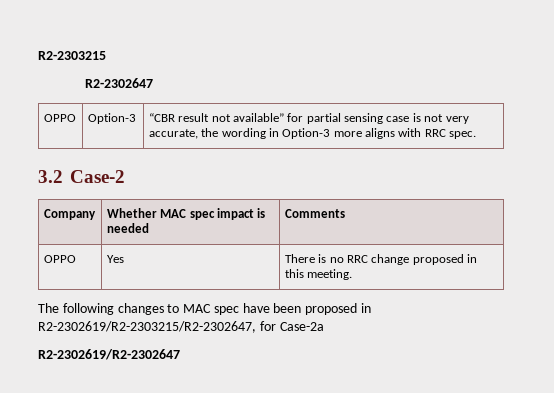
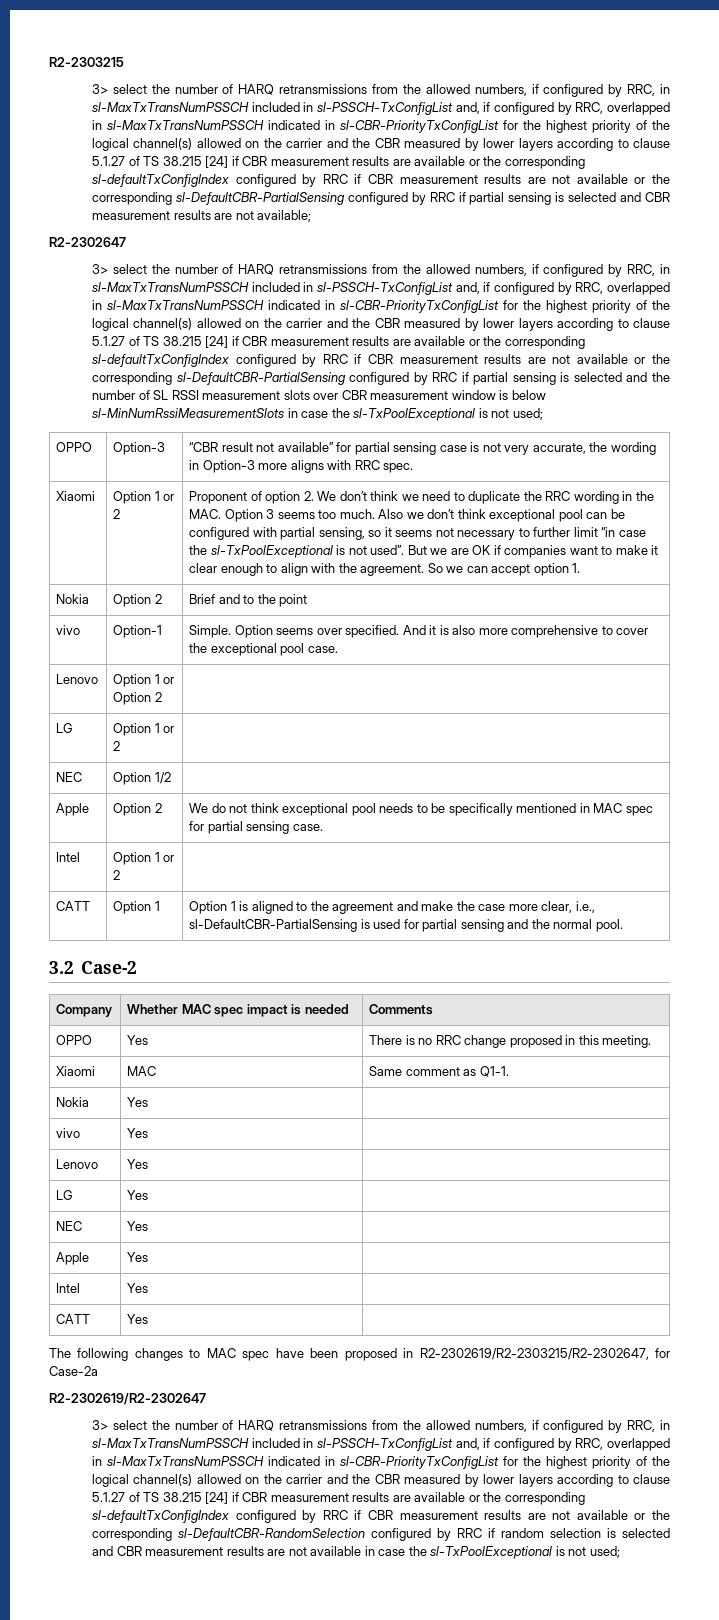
+ 3> select the number of HARQ retransmissions from the allowed numbers, if configured by RRC, in sl-MaxTxTransNumPSSCH included in sl-PSSCH-TxConfigList and, if configured by RRC, overlapped in sl-MaxTxTransNumPSSCH indicated in sl-CBR-PriorityTxConfigList for the highest priority of the logical channel(s) allowed on the carrier and the CBR measured by lower layers according to clause 5.1.27 of TS 38.215 [24] if CBR measurement results are available or the corresponding sl-defaultTxConfigIndex configured by RRC if CBR measurement results are not available or the corresponding sl-DefaultCBR-PartialSensing configured by RRC if partial sensing is selected and CBR measurement results are not available;
  R2-2302647
+ 3> select the number of HARQ retransmissions from the allowed numbers, if configured by RRC, in sl-MaxTxTransNumPSSCH included in sl-PSSCH-TxConfigList and, if configured by RRC, overlapped in sl-MaxTxTransNumPSSCH indicated in sl-CBR-PriorityTxConfigList for the highest priority of the logical channel(s) allowed on the carrier and the CBR measured by lower layers according to clause 5.1.27 of TS 38.215 [24] if CBR measurement results are available or the corresponding sl-defaultTxConfigIndex configured by RRC if CBR measurement results are not available or the corresponding sl-DefaultCBR-PartialSensing configured by RRC if partial sensing is selected and the number of SL RSSI measurement slots over CBR measurement window is below sl-MinNumRssiMeasurementSlots in case the sl-TxPoolExceptional is not used;
+ Xiaomi | Option 1 or 2 | Proponent of option 2. We don’t think we need to duplicate the RRC wording in the MAC. Option 3 seems too much. Also we don’t think exceptional pool can be configured with partial sensing, so it seems not necessary to further limit “in case the sl-TxPoolExceptional is not used”. But we are OK if companies want to make it clear enough to align with the agreement. So we can accept option 1.
+ Nokia | Option 2 | Brief and to the point
+ vivo | Option-1 | Simple. Option seems over specified. And it is also more comprehensive to cover the exceptional pool case.
+ Lenovo | Option 1 or Option 2 |
+ LG | Option 1 or 2 |
+ NEC | Option 1/2 |
+ Apple | Option 2 | We do not think exceptional pool needs to be specifically mentioned in MAC spec for partial sensing case.
+ Intel | Option 1 or 2 |
+ CATT | Option 1 | Option 1 is aligned to the agreement and make the case more clear, i.e., sl-DefaultCBR-PartialSensing is used for partial sensing and the normal pool.
+ Xiaomi | MAC | Same comment as Q1-1.
+ Nokia | Yes |
+ vivo | Yes |
+ Lenovo | Yes |
+ LG | Yes |
+ NEC | Yes |
+ Apple | Yes |
+ Intel | Yes |
+ CATT | Yes |
+ 3> select the number of HARQ retransmissions from the allowed numbers, if configured by RRC, in sl-MaxTxTransNumPSSCH included in sl-PSSCH-TxConfigList and, if configured by RRC, overlapped in sl-MaxTxTransNumPSSCH indicated in sl-CBR-PriorityTxConfigList for the highest priority of the logical channel(s) allowed on the carrier and the CBR measured by lower layers according to clause 5.1.27 of TS 38.215 [24] if CBR measurement results are available or the corresponding sl-defaultTxConfigIndex configured by RRC if CBR measurement results are not available or the corresponding sl-DefaultCBR-RandomSelection configured by RRC if random selection is selected and CBR measurement results are not available in case the sl-TxPoolExceptional is not used;

